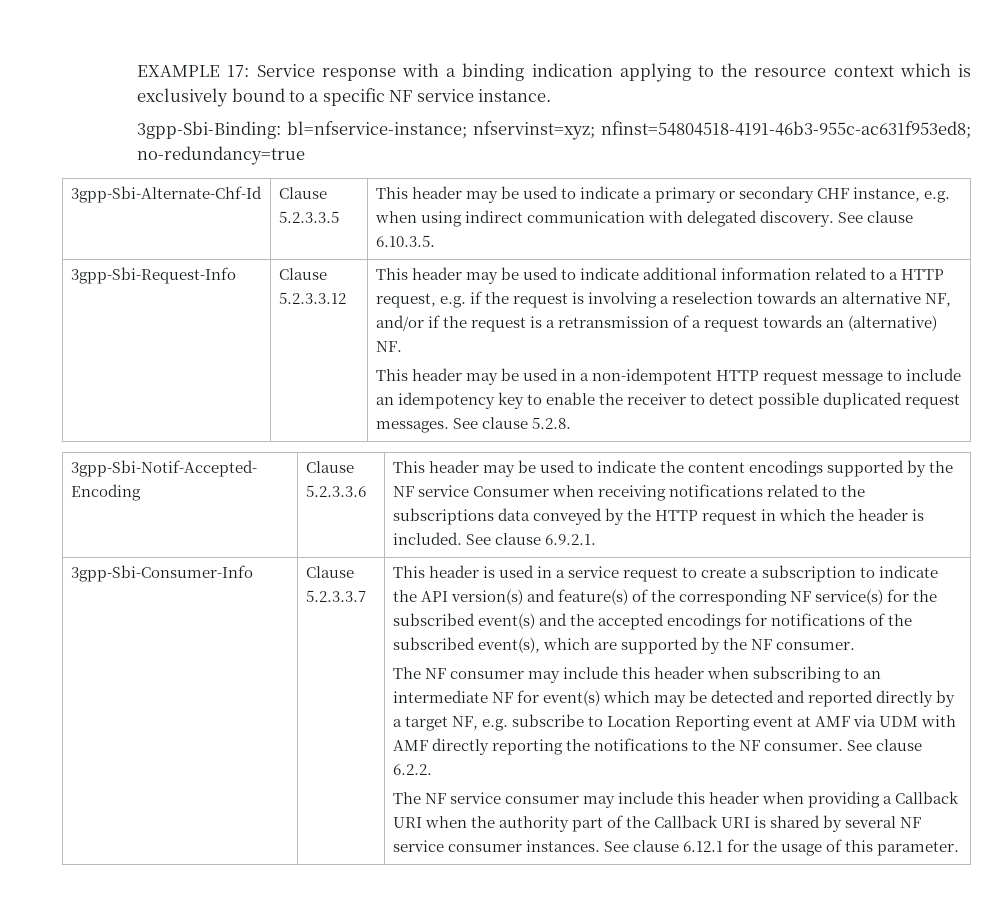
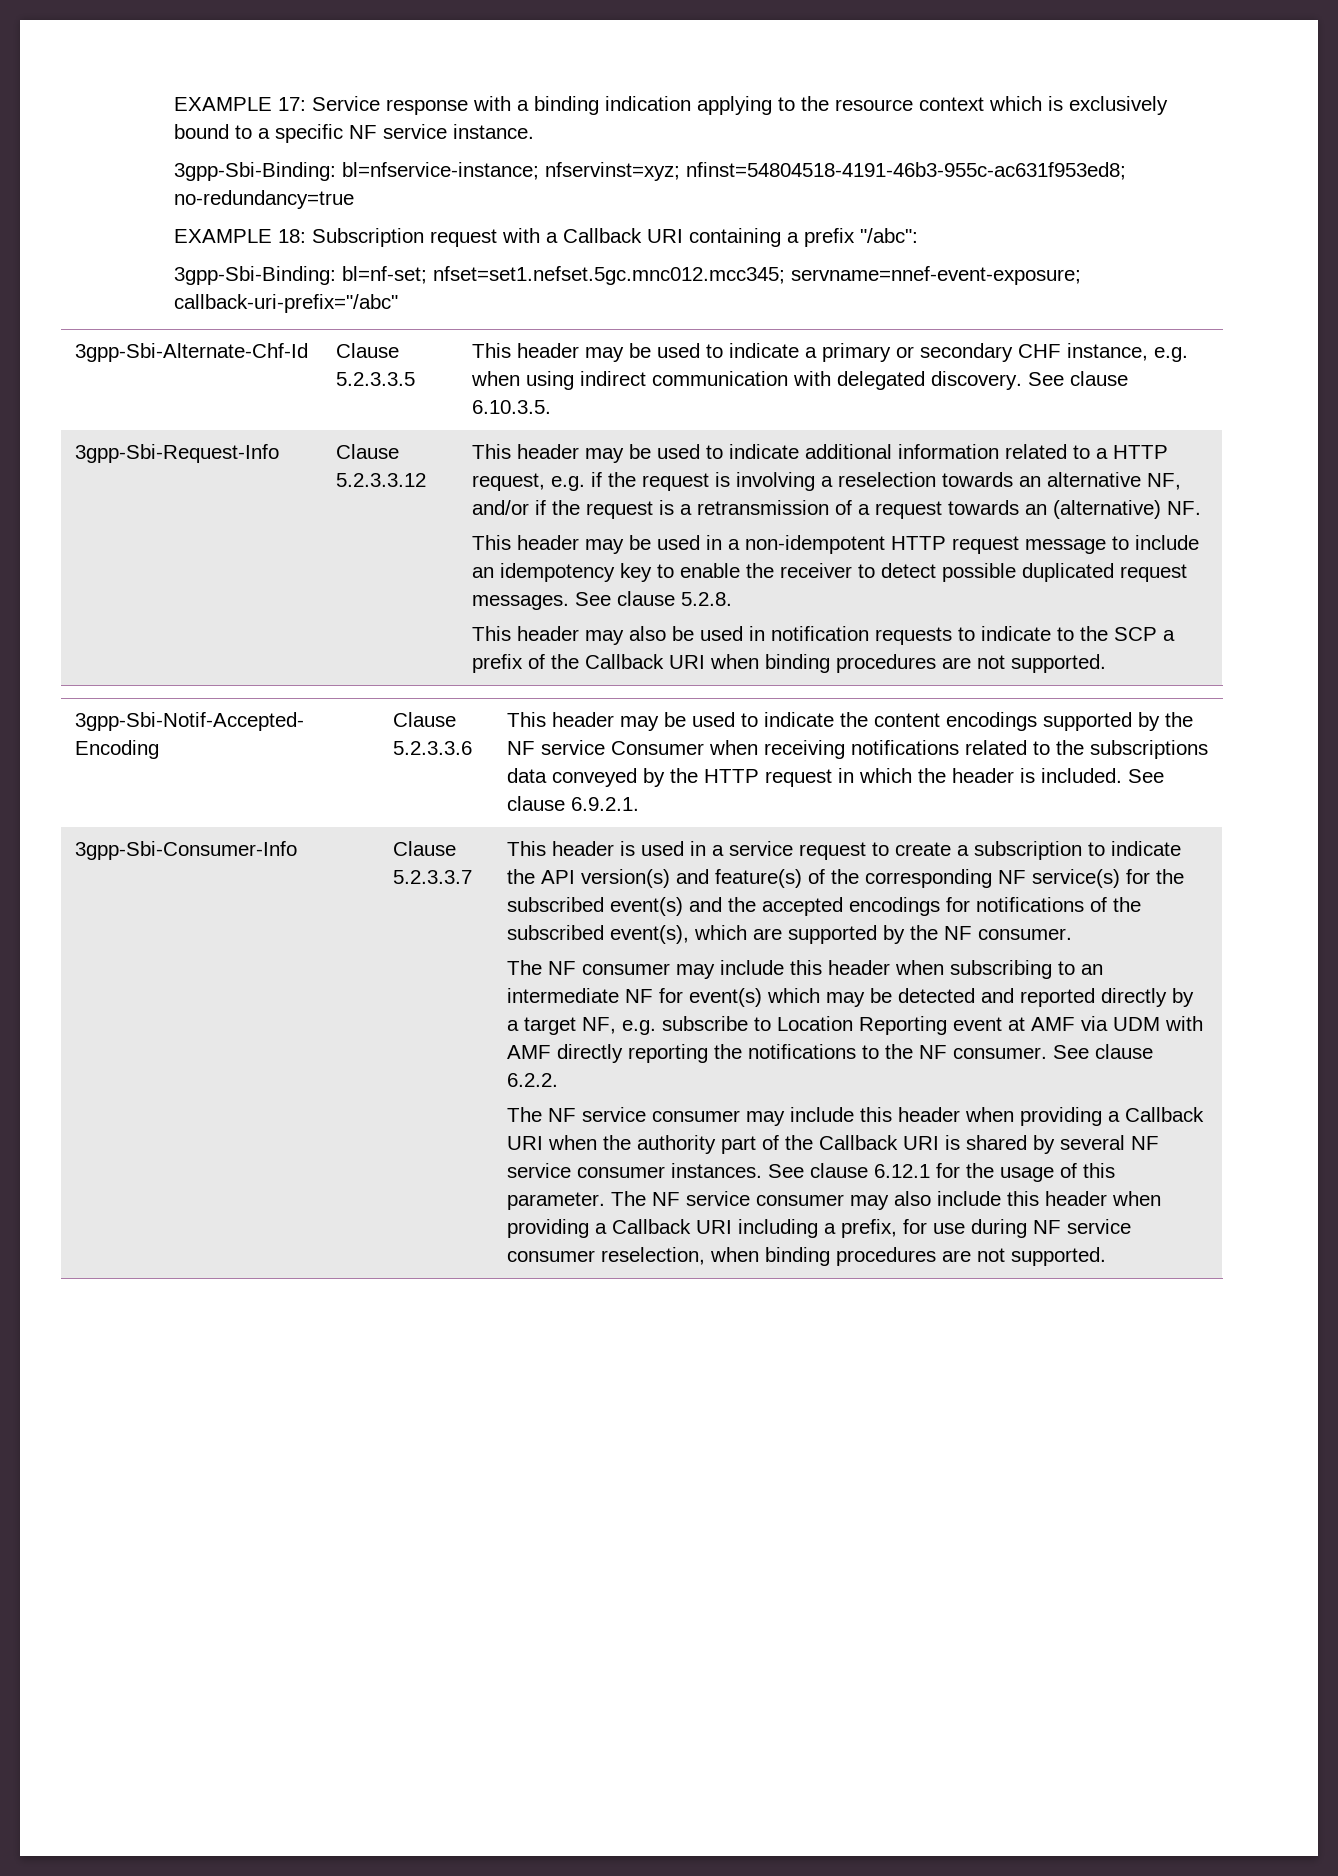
+ EXAMPLE 18: Subscription request with a Callback URI containing a prefix "/abc":
+ 3gpp-Sbi-Binding: bl=nf-set; nfset=set1.nefset.5gc.mnc012.mcc345; servname=nnef-event-exposure; callback-uri-prefix="/abc"
+ This header may also be used in notification requests to indicate to the SCP a prefix of the Callback URI when binding procedures are not supported.
+ The NF service consumer may also include this header when providing a Callback URI including a prefix, for use during NF service consumer reselection, when binding procedures are not supported.

